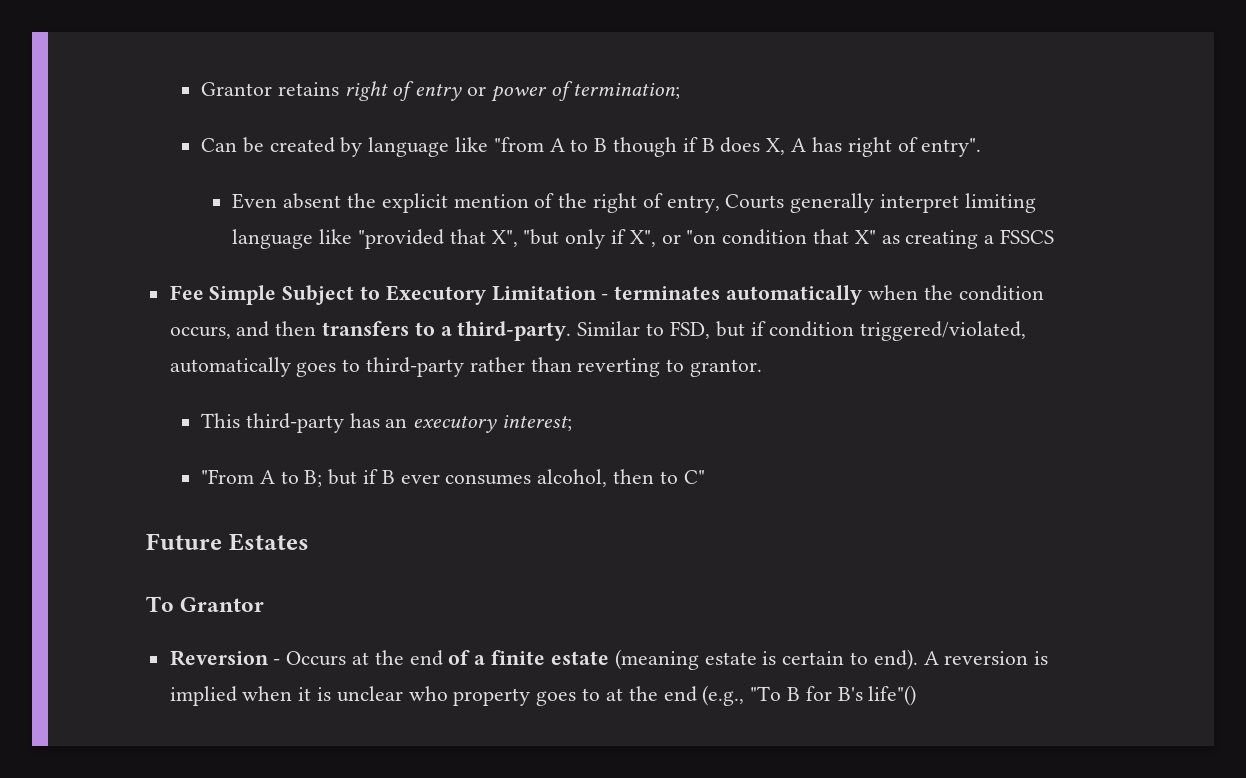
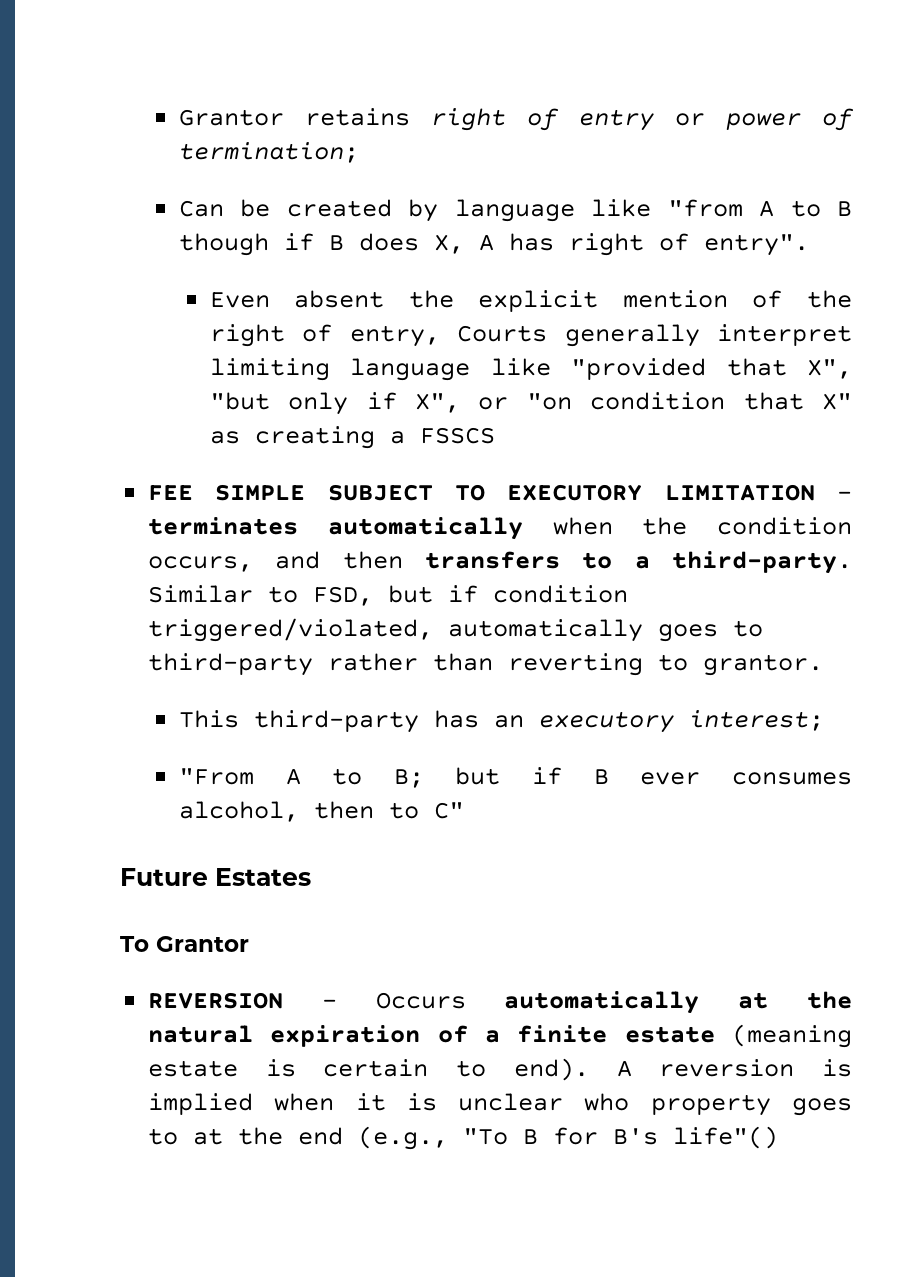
- Fee Simple Subject to Executory Limitation - terminates automatically when the condition occurs, and then transfers to a third-party.
+ FEE SIMPLE SUBJECT TO EXECUTORY LIMITATION - terminates automatically when the condition occurs, and then transfers to a third-party.
- Reversion - Occurs at the end of a finite estate (meaning estate is certain to end).
+ REVERSION - Occurs automatically at the natural expiration of a finite estate (meaning estate is certain to end).

